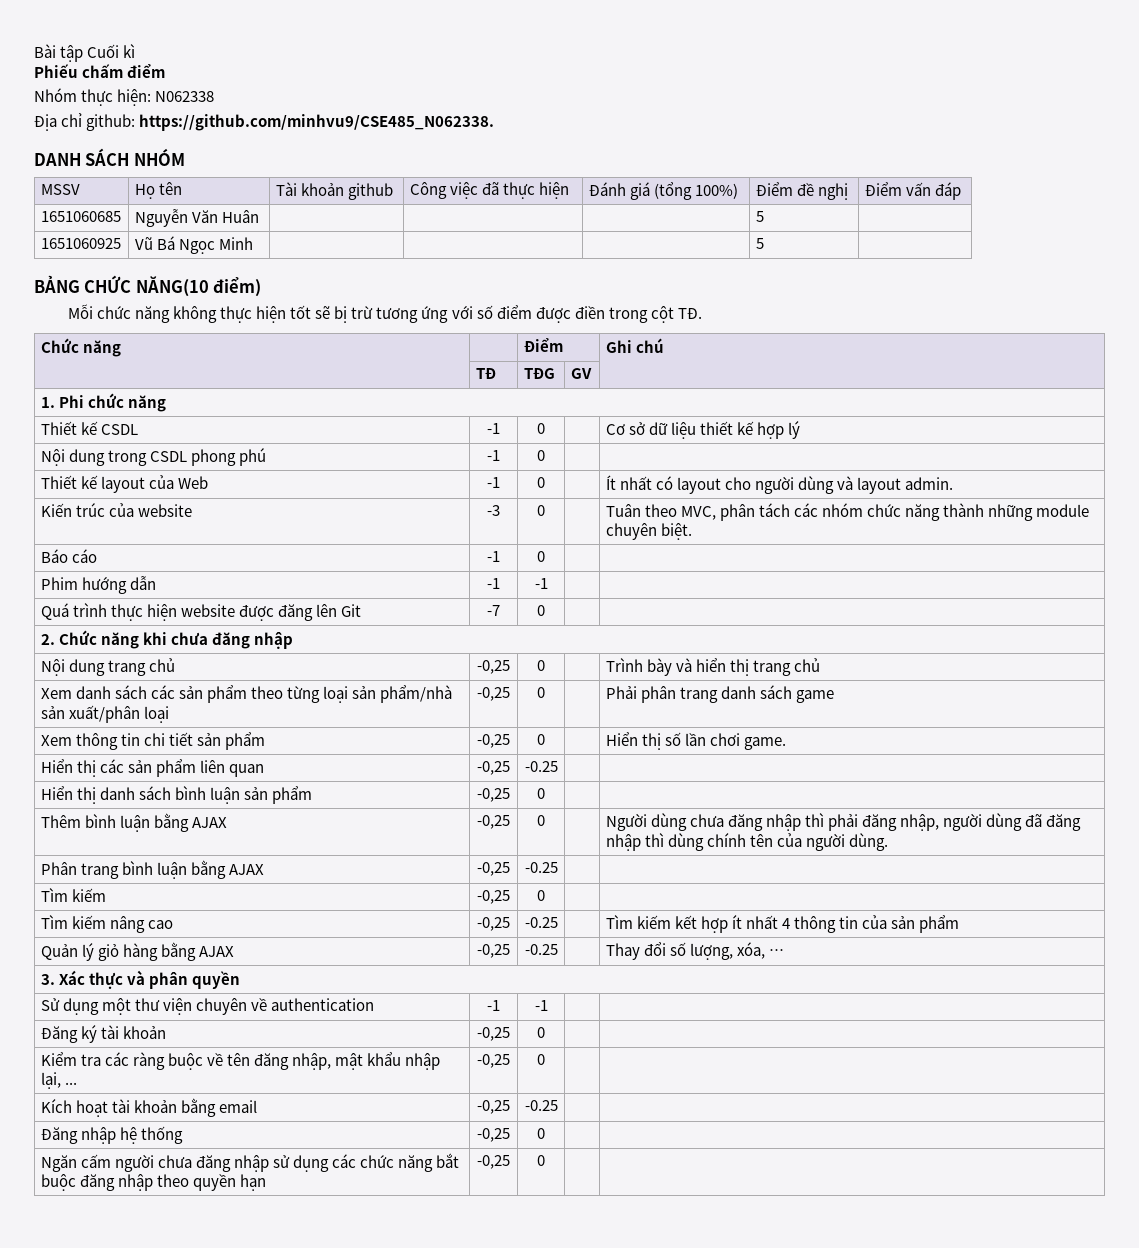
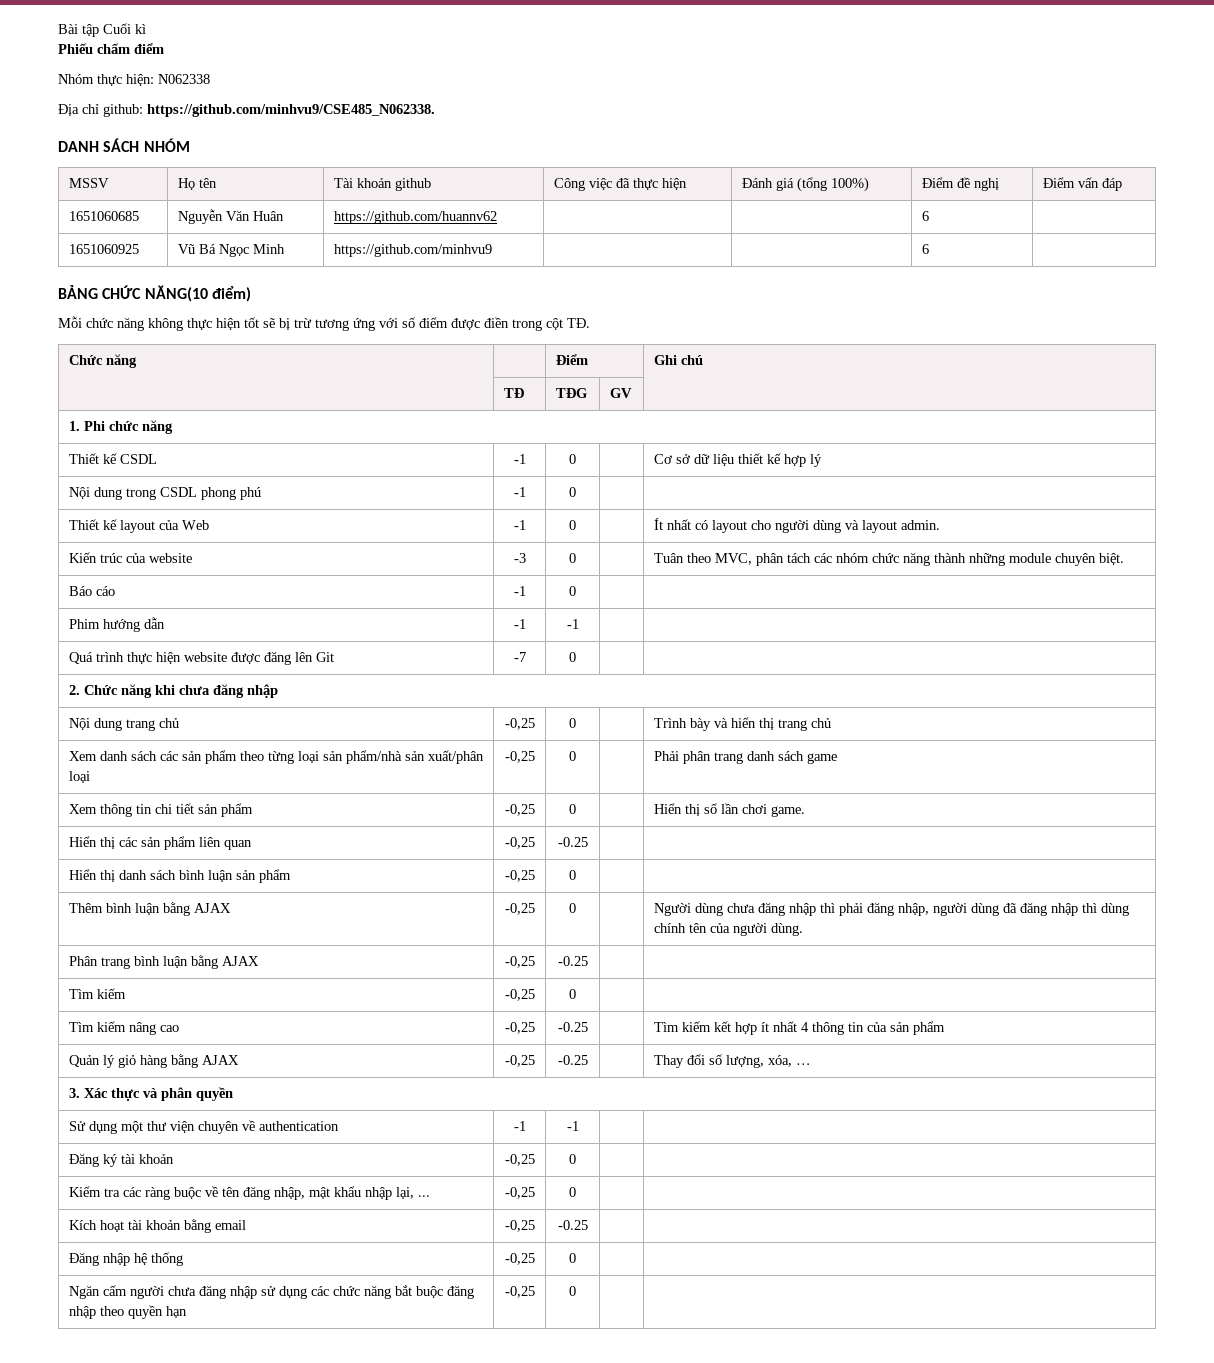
- 1651060685 | Nguyễn Văn Huân | | | | 5 |
+ 1651060685 | Nguyễn Văn Huân | https://github.com/huannv62 | | | 6 |
- 1651060925 | Vũ Bá Ngọc Minh | | | | 5 |
+ 1651060925 | Vũ Bá Ngọc Minh | https://github.com/minhvu9 | | | 6 |

